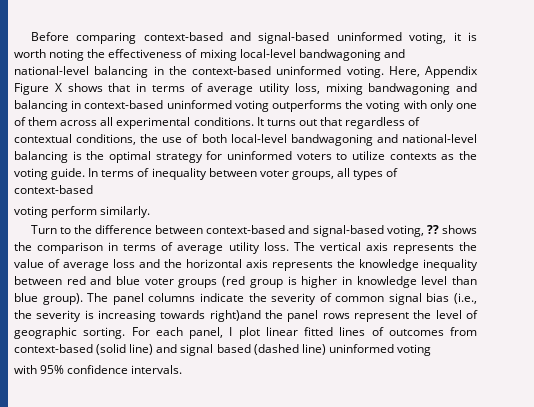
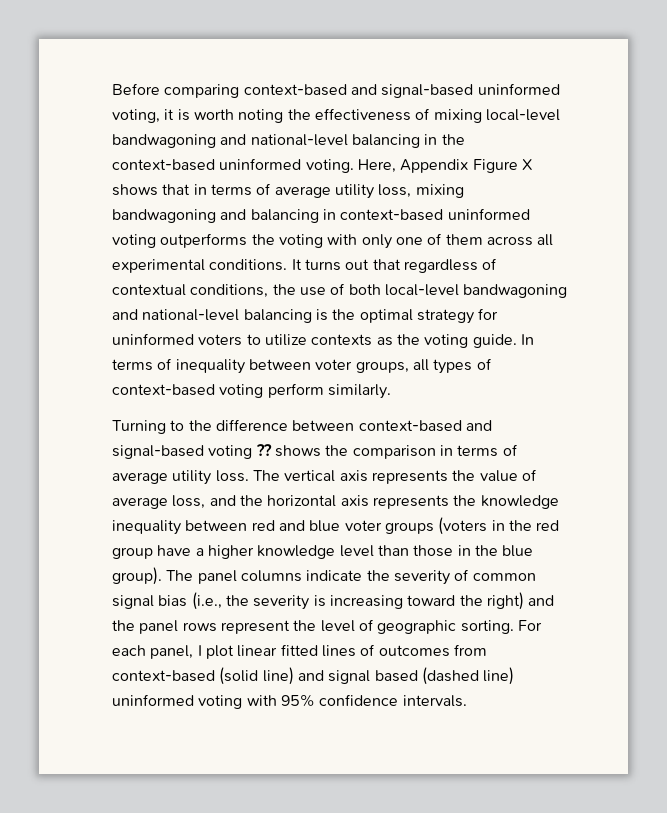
- In terms of inequality between voter groups, all types of context-based
- voting perform similarly.
+ In terms of inequality between voter groups, all types of context-based voting perform similarly.
- Turn to the difference between context-based and signal-based voting, ?? shows the comparison in terms of average utility loss.
+ Turning to the difference between context-based and signal-based voting ?? shows the comparison in terms of average utility loss.
- The vertical axis represents the value of average loss and the horizontal axis represents the knowledge inequality between red and blue voter groups (red group is higher in knowledge level than blue group).
+ The vertical axis represents the value of average loss, and the horizontal axis represents the knowledge inequality between red and blue voter groups (voters in the red group have a higher knowledge level than those in the blue group).
- The panel columns indicate the severity of common signal bias (i.e., the severity is increasing towards right)and the panel rows represent the level of geographic sorting.
+ The panel columns indicate the severity of common signal bias (i.e., the severity is increasing toward the right) and the panel rows represent the level of geographic sorting.
- For each panel, I plot linear fitted lines of outcomes from context-based (solid line) and signal based (dashed line) uninformed voting
- with 95% confidence intervals.
+ For each panel, I plot linear fitted lines of outcomes from context-based (solid line) and signal based (dashed line) uninformed voting with 95% confidence intervals.

